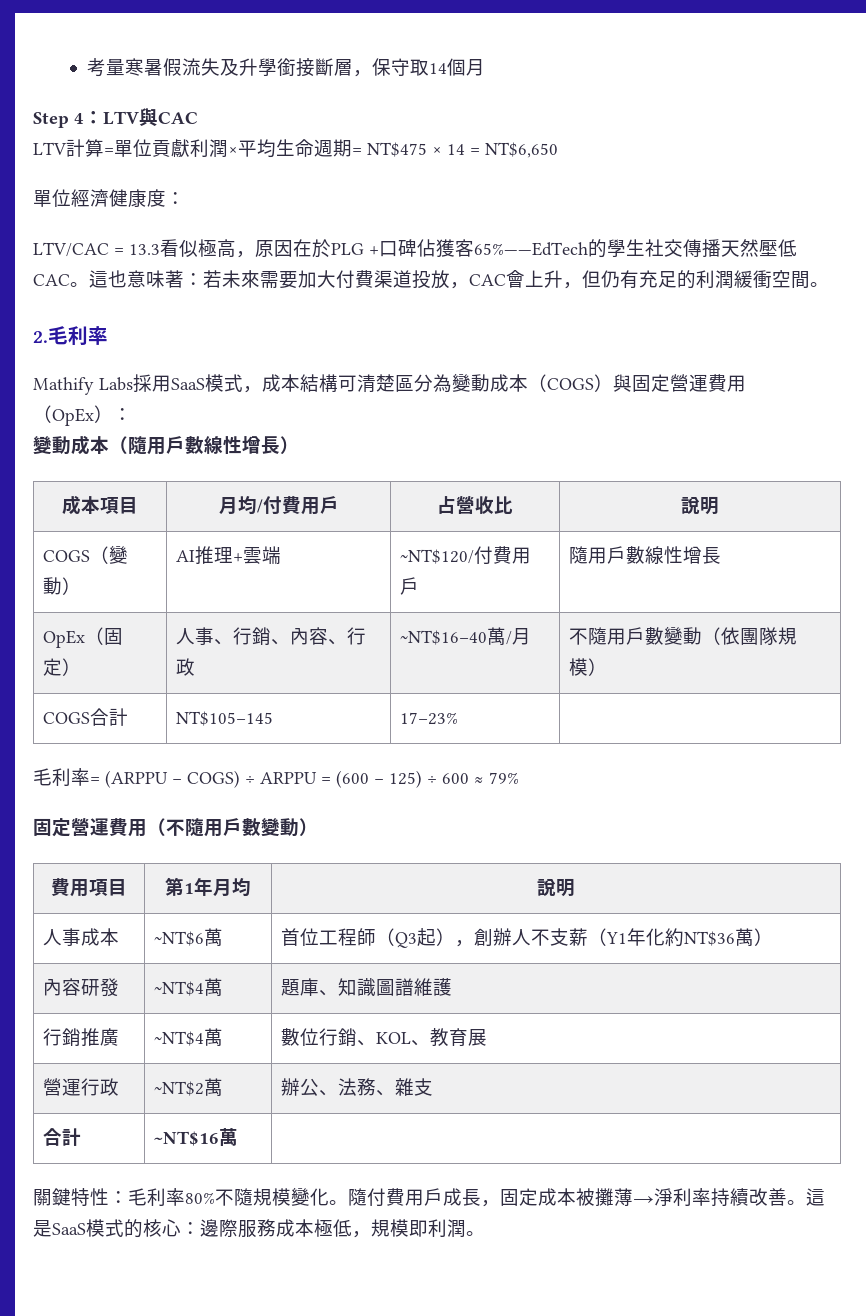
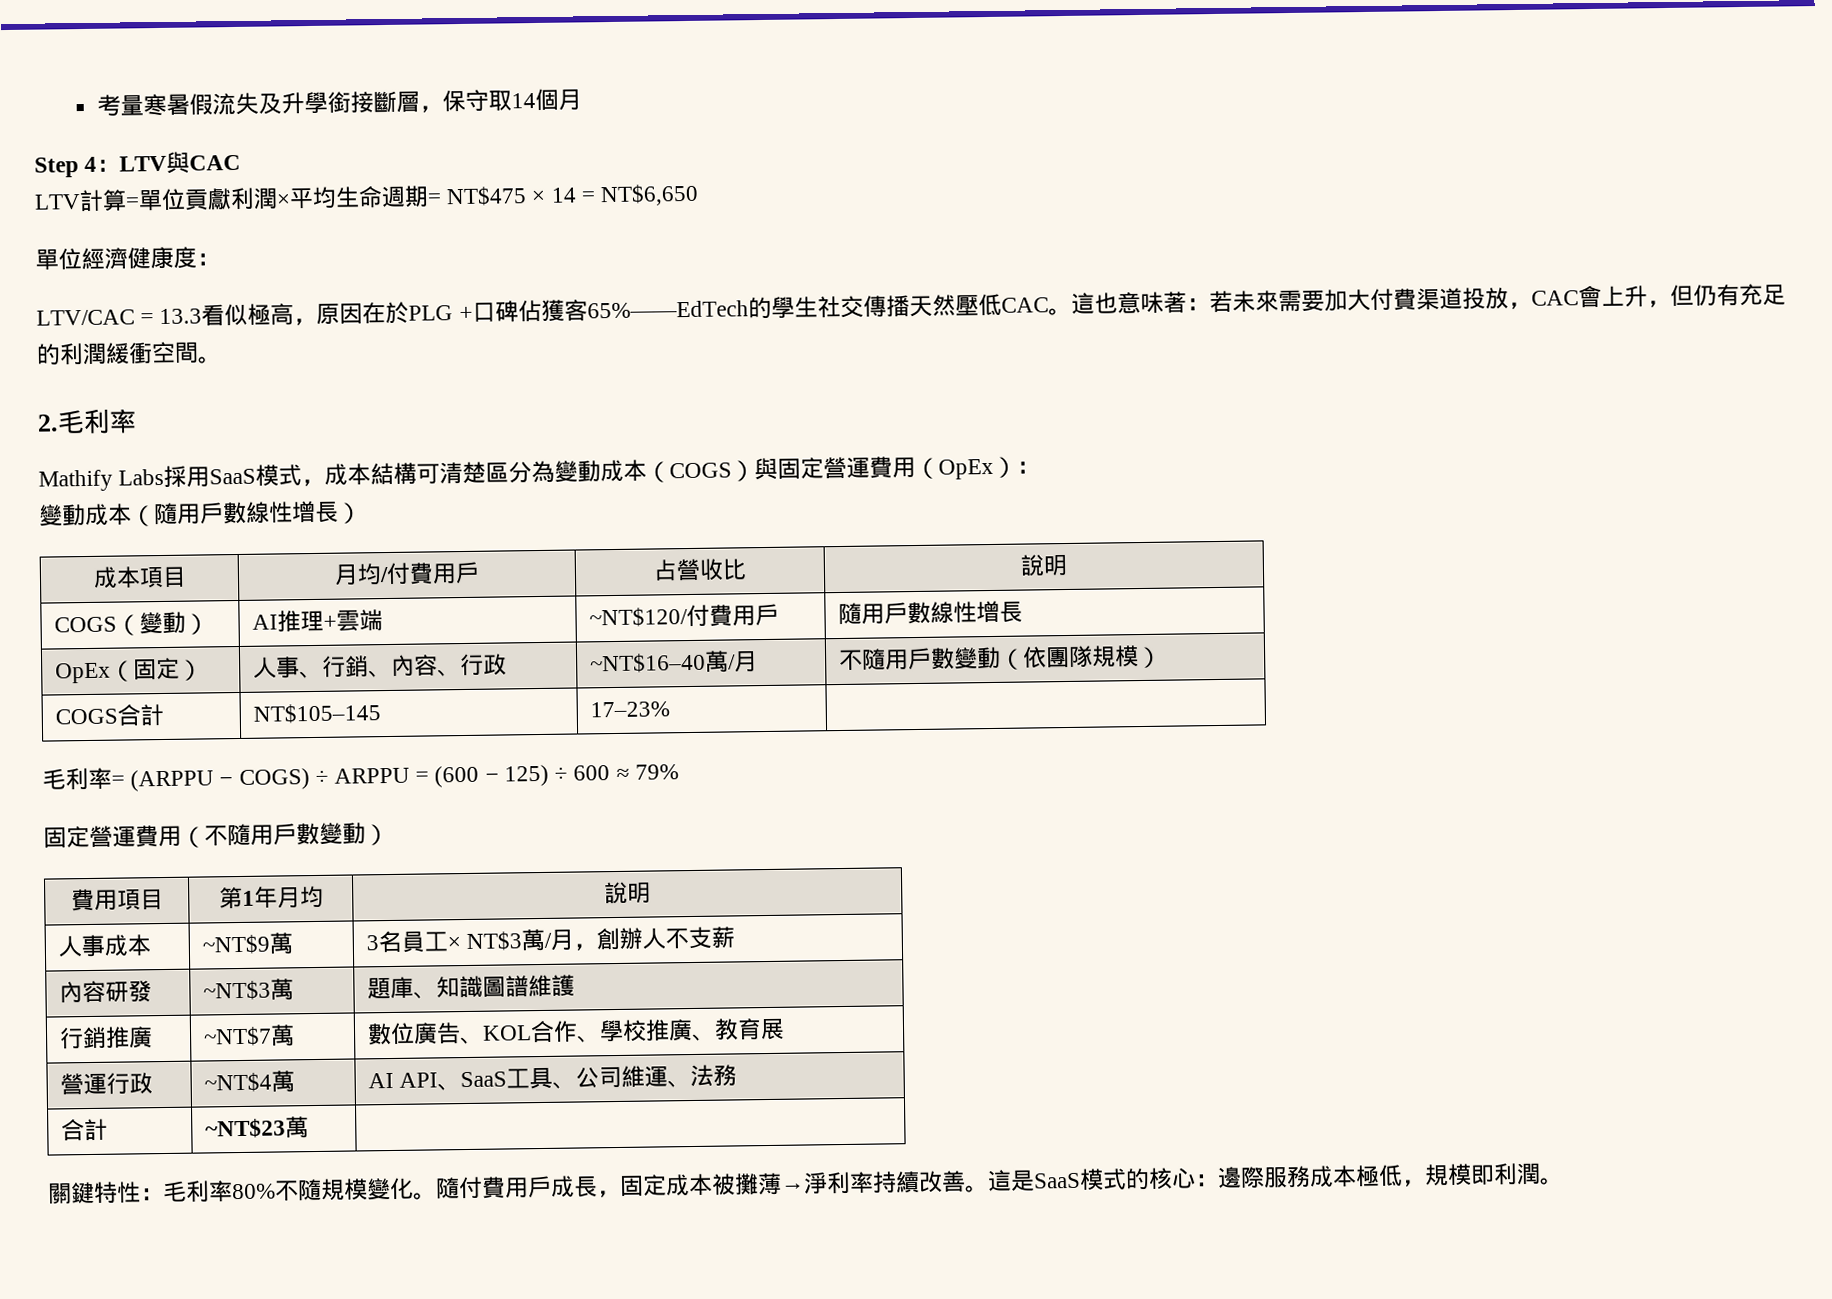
- 人事成本 | ~NT$6萬 | 首位工程師（Q3起），創辦人不支薪（Y1年化約NT$36萬）
+ 人事成本 | ~NT$9萬 | 3名員工× NT$3萬/月，創辦人不支薪
- 內容研發 | ~NT$4萬 | 題庫、知識圖譜維護
+ 內容研發 | ~NT$3萬 | 題庫、知識圖譜維護
- 行銷推廣 | ~NT$4萬 | 數位行銷、KOL、教育展
+ 行銷推廣 | ~NT$7萬 | 數位廣告、KOL合作、學校推廣、教育展
- 營運行政 | ~NT$2萬 | 辦公、法務、雜支
- 合計 | ~NT$16萬 |
+ 營運行政 | ~NT$4萬 | AI API、SaaS工具、公司維運、法務
+ 合計 | ~NT$23萬 |

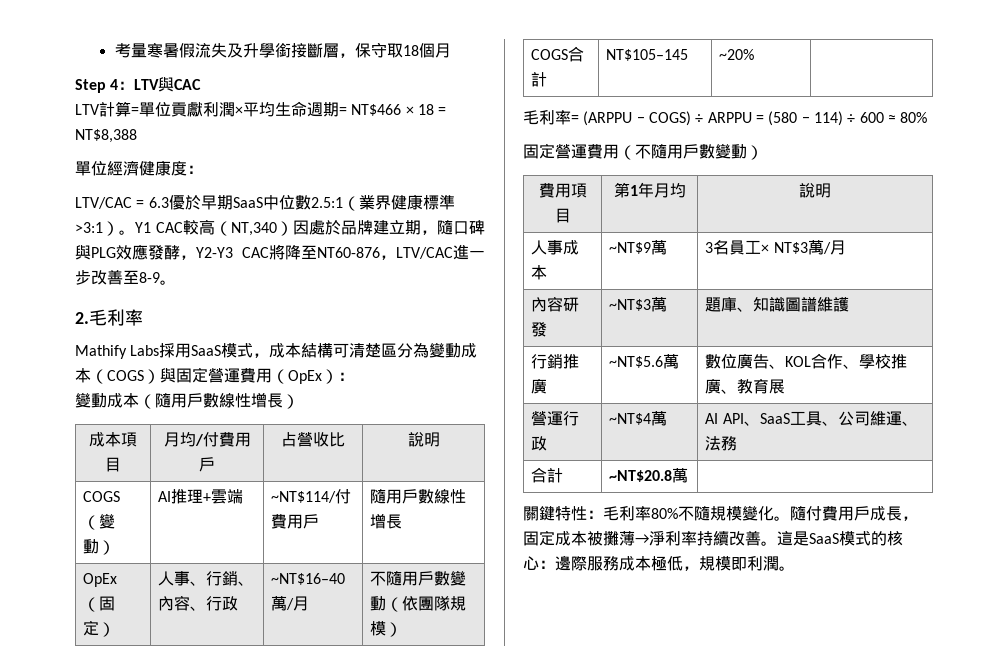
- 考量寒暑假流失及升學銜接斷層，保守取14個月
+ 考量寒暑假流失及升學銜接斷層，保守取18個月
- LTV計算=單位貢獻利潤×平均生命週期= NT$475 × 14 = NT$6,650
+ LTV計算=單位貢獻利潤×平均生命週期= NT$466 × 18 = NT$8,388
- LTV/CAC = 13.3看似極高，原因在於PLG +口碑佔獲客65%——EdTech的學生社交傳播天然壓低CAC。這也意味著：若未來需要加大付費渠道投放，CAC會上升，但仍有充足的利潤緩衝空間。
+ LTV/CAC = 6.3優於早期SaaS中位數2.5:1（業界健康標準>3:1）。Y1 CAC較高（NT,340）因處於品牌建立期，隨口碑與PLG效應發酵，Y2-Y3 CAC將降至NT60-876，LTV/CAC進一步改善至8-9。
- COGS（變動） | AI推理+雲端 | ~NT$120/付費用戶 | 隨用戶數線性增長
+ COGS（變動） | AI推理+雲端 | ~NT$114/付費用戶 | 隨用戶數線性增長
- COGS合計 | NT$105–145 | 17–23% |
+ COGS合計 | NT$105–145 | ~20% |
- 毛利率= (ARPPU − COGS) ÷ ARPPU = (600 − 125) ÷ 600 ≈ 79%
+ 毛利率= (ARPPU − COGS) ÷ ARPPU = (580 − 114) ÷ 600 ≈ 80%
- 人事成本 | ~NT$9萬 | 3名員工× NT$3萬/月，創辦人不支薪
+ 人事成本 | ~NT$9萬 | 3名員工× NT$3萬/月
- 行銷推廣 | ~NT$7萬 | 數位廣告、KOL合作、學校推廣、教育展
+ 行銷推廣 | ~NT$5.6萬 | 數位廣告、KOL合作、學校推廣、教育展
- 合計 | ~NT$23萬 |
+ 合計 | ~NT$20.8萬 |

